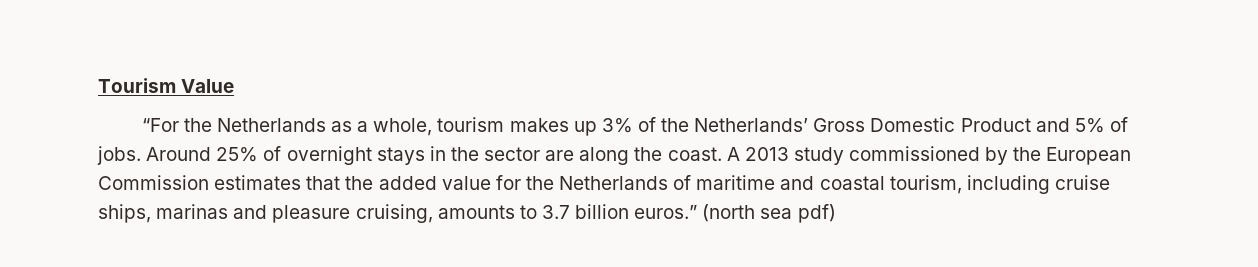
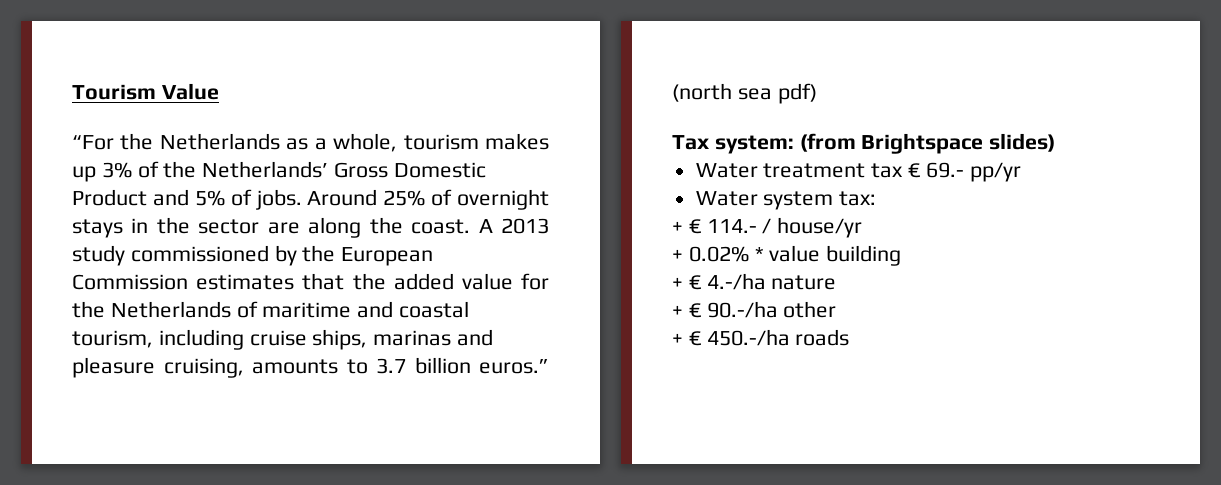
+ Tax system: (from Brightspace slides)
+ Water treatment tax € 69.- pp/yr
+ Water system tax:
+ + € 114.- / house/yr
+ + 0.02% * value building
+ + € 4.-/ha nature
+ + € 90.-/ha other
+ + € 450.-/ha roads

